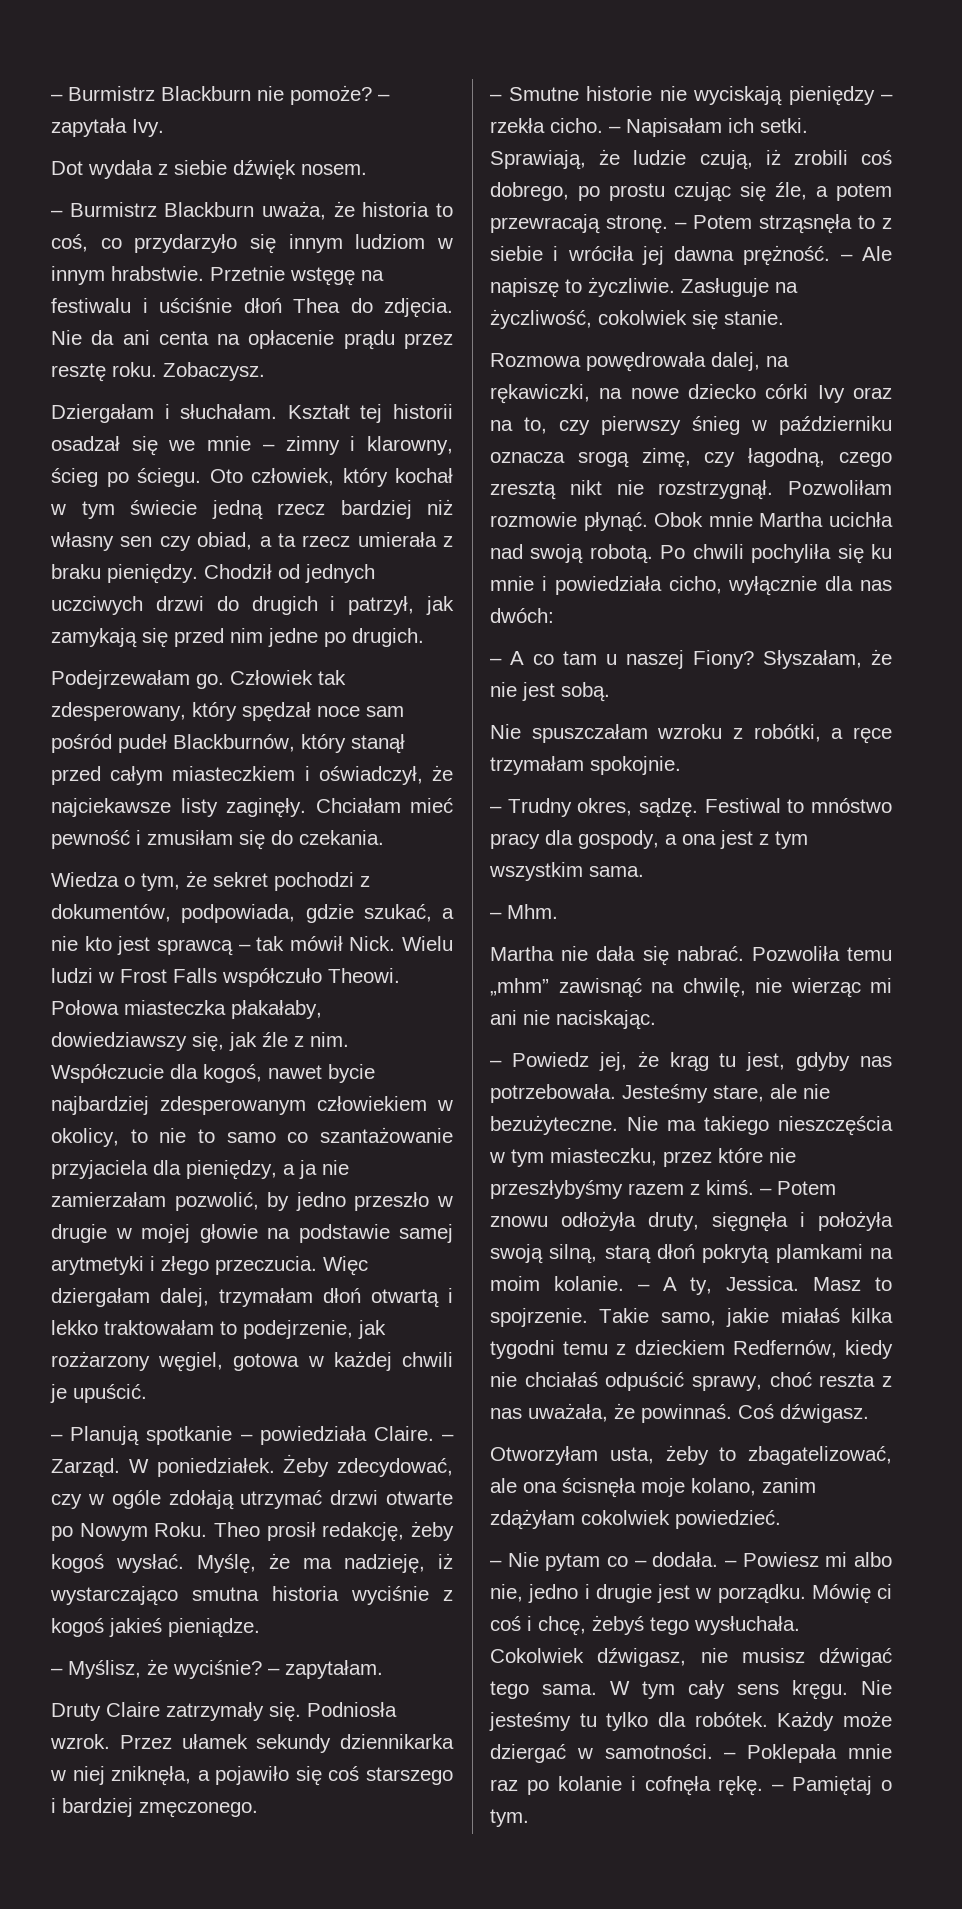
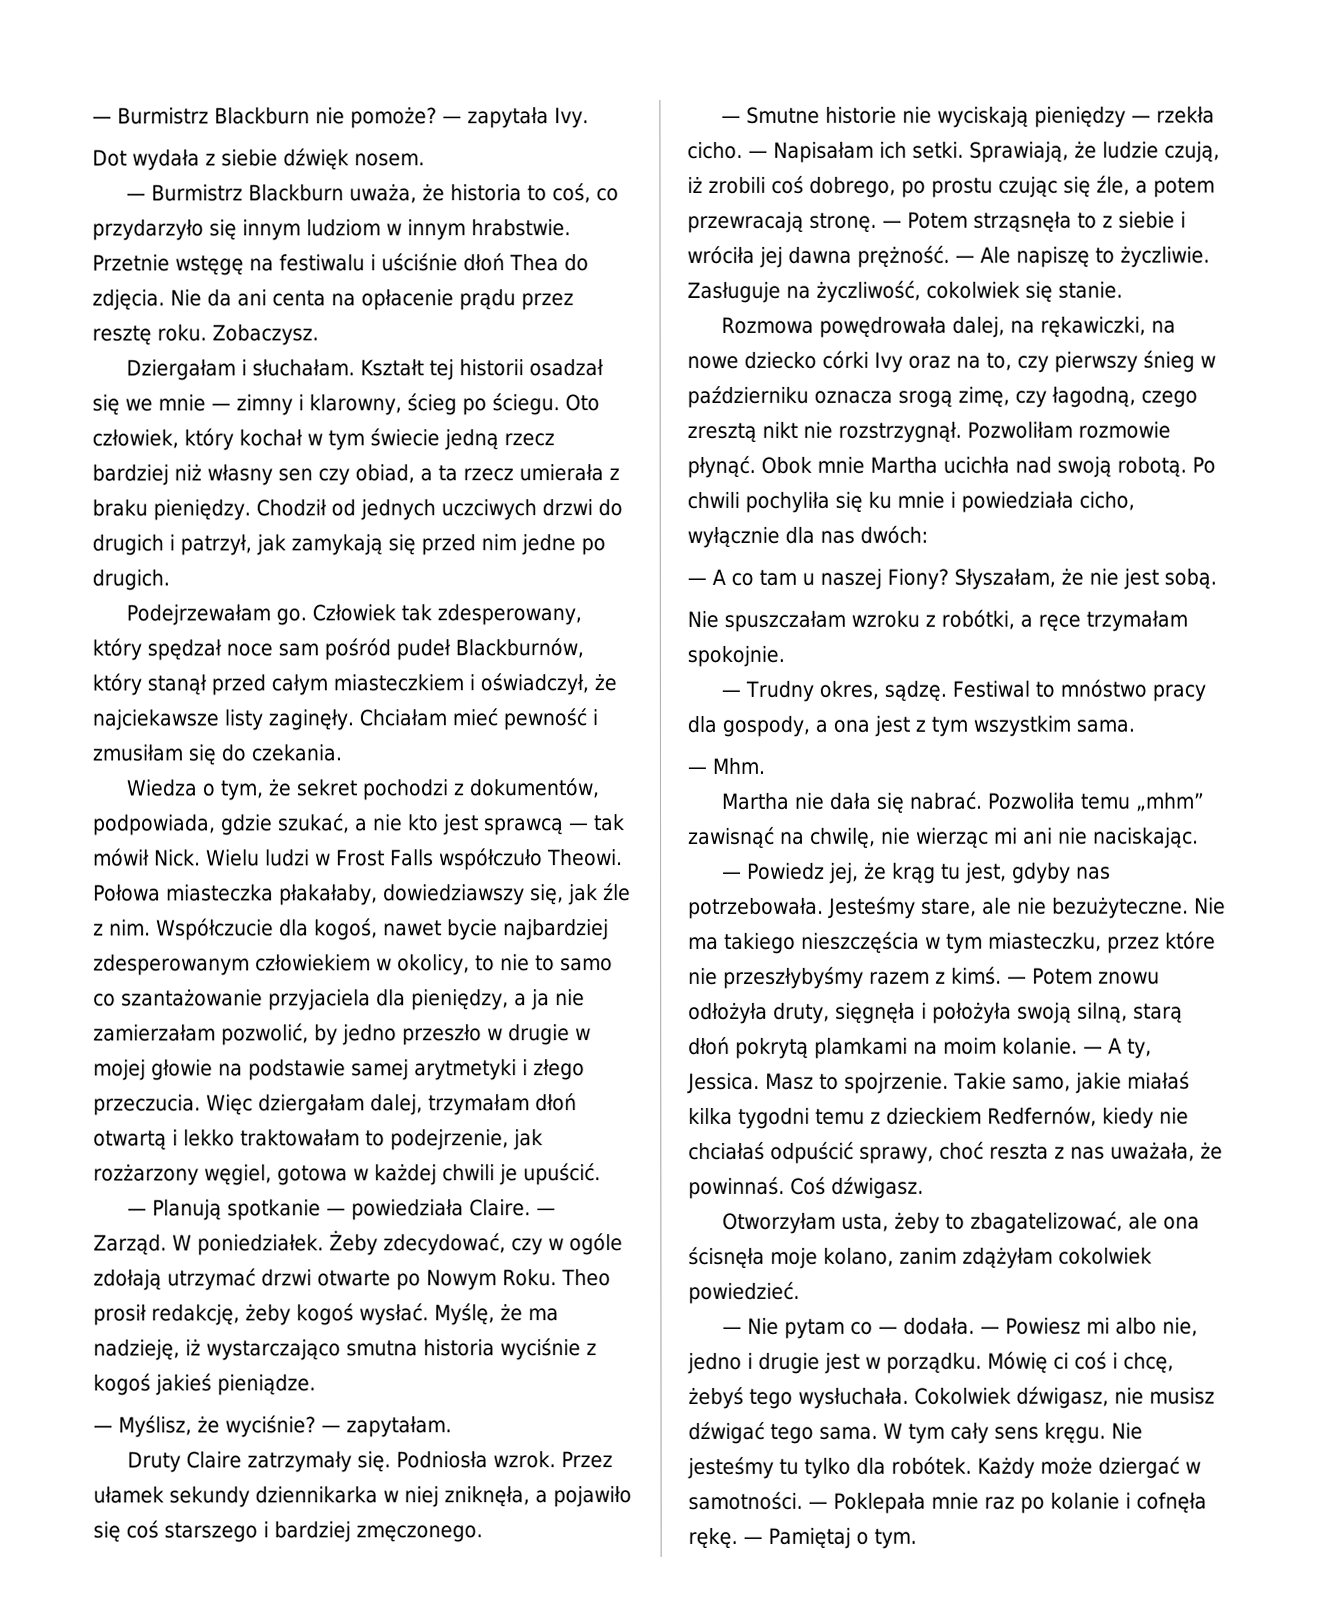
- – Burmistrz Blackburn nie pomoże?
+ — Burmistrz Blackburn nie pomoże?
- – zapytała Ivy.
+ — zapytała Ivy.
- – Burmistrz Blackburn uważa, że historia to coś, co przydarzyło się innym ludziom w innym hrabstwie.
+ — Burmistrz Blackburn uważa, że historia to coś, co przydarzyło się innym ludziom w innym hrabstwie.
- Kształt tej historii osadzał się we mnie – zimny i klarowny, ścieg po ściegu.
+ Kształt tej historii osadzał się we mnie — zimny i klarowny, ścieg po ściegu.
- Wiedza o tym, że sekret pochodzi z dokumentów, podpowiada, gdzie szukać, a nie kto jest sprawcą – tak mówił Nick.
+ Wiedza o tym, że sekret pochodzi z dokumentów, podpowiada, gdzie szukać, a nie kto jest sprawcą — tak mówił Nick.
- – Planują spotkanie – powiedziała Claire.
+ — Planują spotkanie — powiedziała Claire.
- – Zarząd.
+ — Zarząd.
- – Myślisz, że wyciśnie?
+ — Myślisz, że wyciśnie?
- – zapytałam.
+ — zapytałam.
- – Smutne historie nie wyciskają pieniędzy – rzekła cicho.
+ — Smutne historie nie wyciskają pieniędzy — rzekła cicho.
- – Napisałam ich setki.
+ — Napisałam ich setki.
- – Potem strząsnęła to z siebie i wróciła jej dawna prężność.
+ — Potem strząsnęła to z siebie i wróciła jej dawna prężność.
- – Ale napiszę to życzliwie.
+ — Ale napiszę to życzliwie.
- – A co tam u naszej Fiony?
+ — A co tam u naszej Fiony?
- – Trudny okres, sądzę.
+ — Trudny okres, sądzę.
- – Mhm.
+ — Mhm.
- – Powiedz jej, że krąg tu jest, gdyby nas potrzebowała.
+ — Powiedz jej, że krąg tu jest, gdyby nas potrzebowała.
- – Potem znowu odłożyła druty, sięgnęła i położyła swoją silną, starą dłoń pokrytą plamkami na moim kolanie.
+ — Potem znowu odłożyła druty, sięgnęła i położyła swoją silną, starą dłoń pokrytą plamkami na moim kolanie.
- – A ty, Jessica.
+ — A ty, Jessica.
- – Nie pytam co – dodała. – Powiesz mi albo nie, jedno i drugie jest w porządku.
+ — Nie pytam co — dodała. — Powiesz mi albo nie, jedno i drugie jest w porządku.
- – Poklepała mnie raz po kolanie i cofnęła rękę.
+ — Poklepała mnie raz po kolanie i cofnęła rękę.
- – Pamiętaj o tym.
+ — Pamiętaj o tym.

